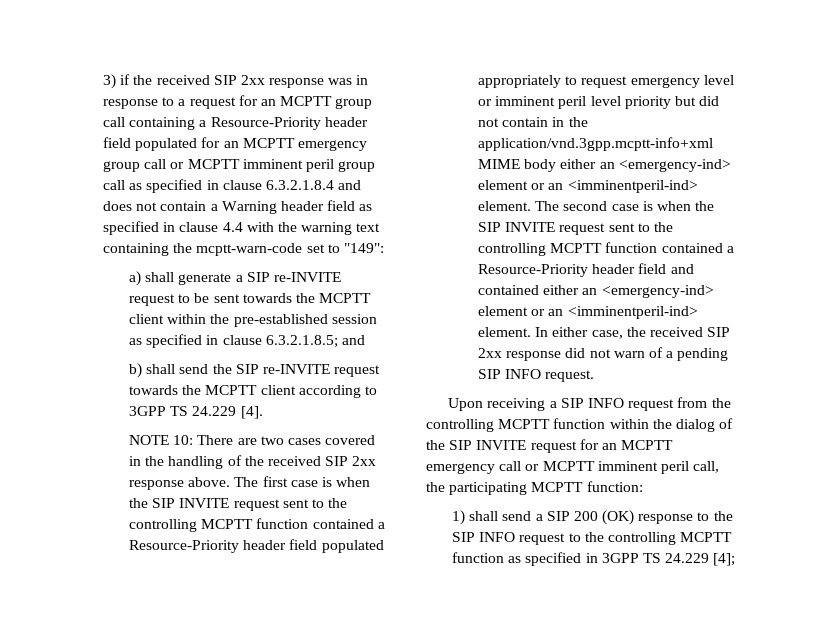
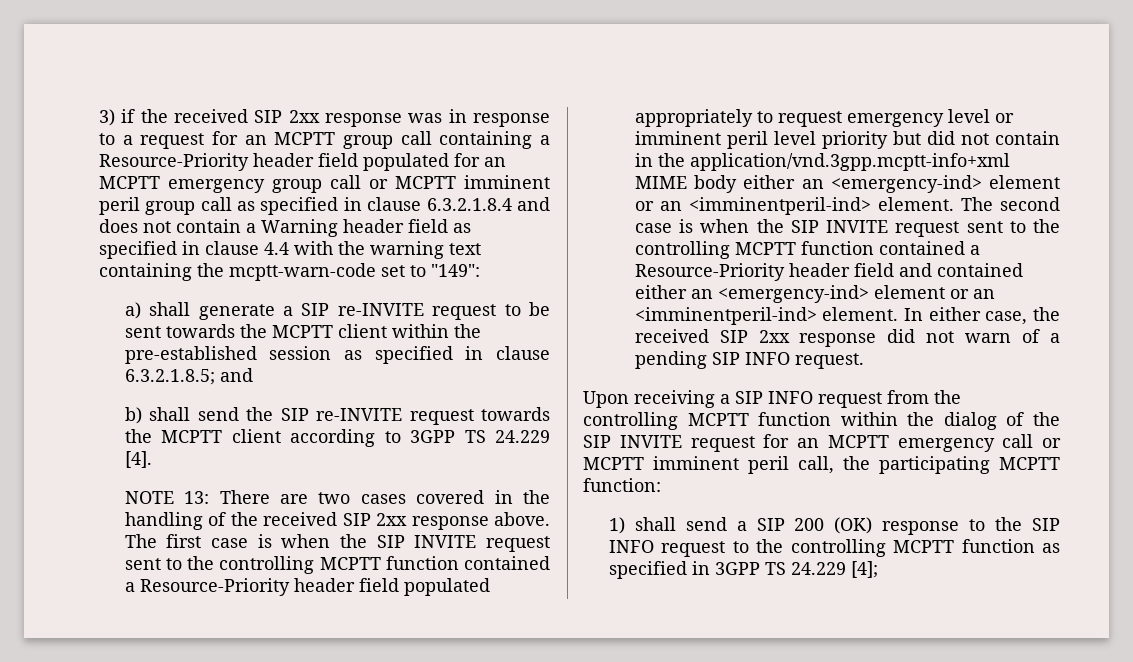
- NOTE 10: There are two cases covered in the handling of the received SIP 2xx response above.
+ NOTE 13: There are two cases covered in the handling of the received SIP 2xx response above.

